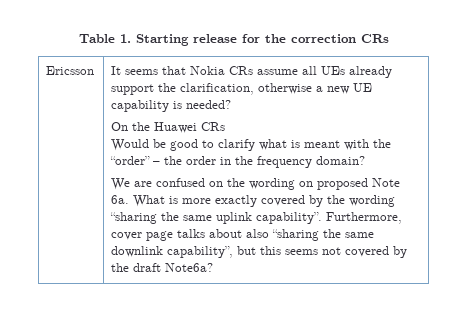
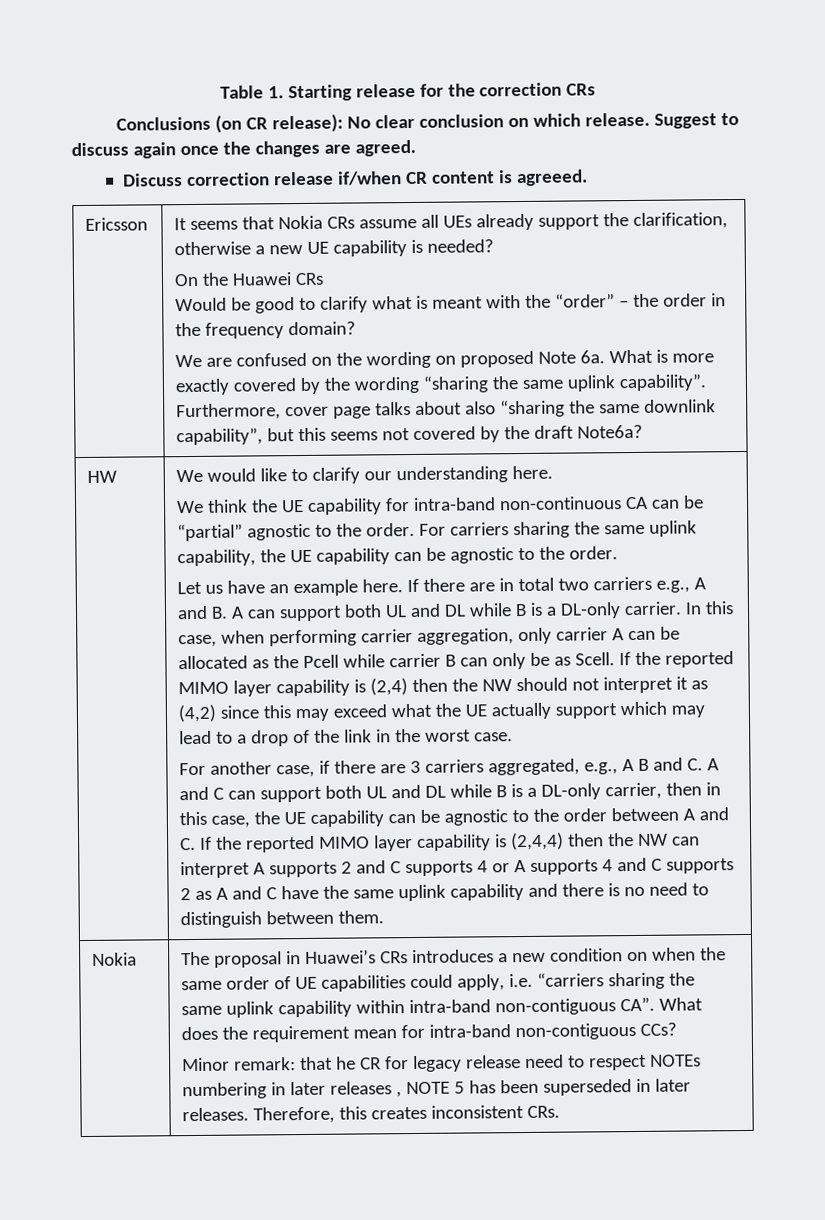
+ Conclusions (on CR release): No clear conclusion on which release. Suggest to discuss again once the changes are agreed.
+ Discuss correction release if/when CR content is agreeed.
+ HW | We would like to clarify our understanding here.
+ We think the UE capability for intra-band non-continuous CA can be “partial” agnostic to the order. For carriers sharing the same uplink capability, the UE capability can be agnostic to the order.
+ Let us have an example here. If there are in total two carriers e.g., A and B. A can support both UL and DL while B is a DL-only carrier. In this case, when performing carrier aggregation, only carrier A can be allocated as the Pcell while carrier B can only be as Scell. If the reported MIMO layer capability is (2,4) then the NW should not interpret it as (4,2) since this may exceed what the UE actually support which may lead to a drop of the link in the worst case.
+ For another case, if there are 3 carriers aggregated, e.g., A B and C. A and C can support both UL and DL while B is a DL-only carrier, then in this case, the UE capability can be agnostic to the order between A and C. If the reported MIMO layer capability is (2,4,4) then the NW can interpret A supports 2 and C supports 4 or A supports 4 and C supports 2 as A and C have the same uplink capability and there is no need to distinguish between them.
+ Nokia | The proposal in Huawei’s CRs introduces a new condition on when the same order of UE capabilities could apply, i.e. “carriers sharing the same uplink capability within intra-band non-contiguous CA”. What does the requirement mean for intra-band non-contiguous CCs?
+ Minor remark: that he CR for legacy release need to respect NOTEs numbering in later releases , NOTE 5 has been superseded in later releases. Therefore, this creates inconsistent CRs.

